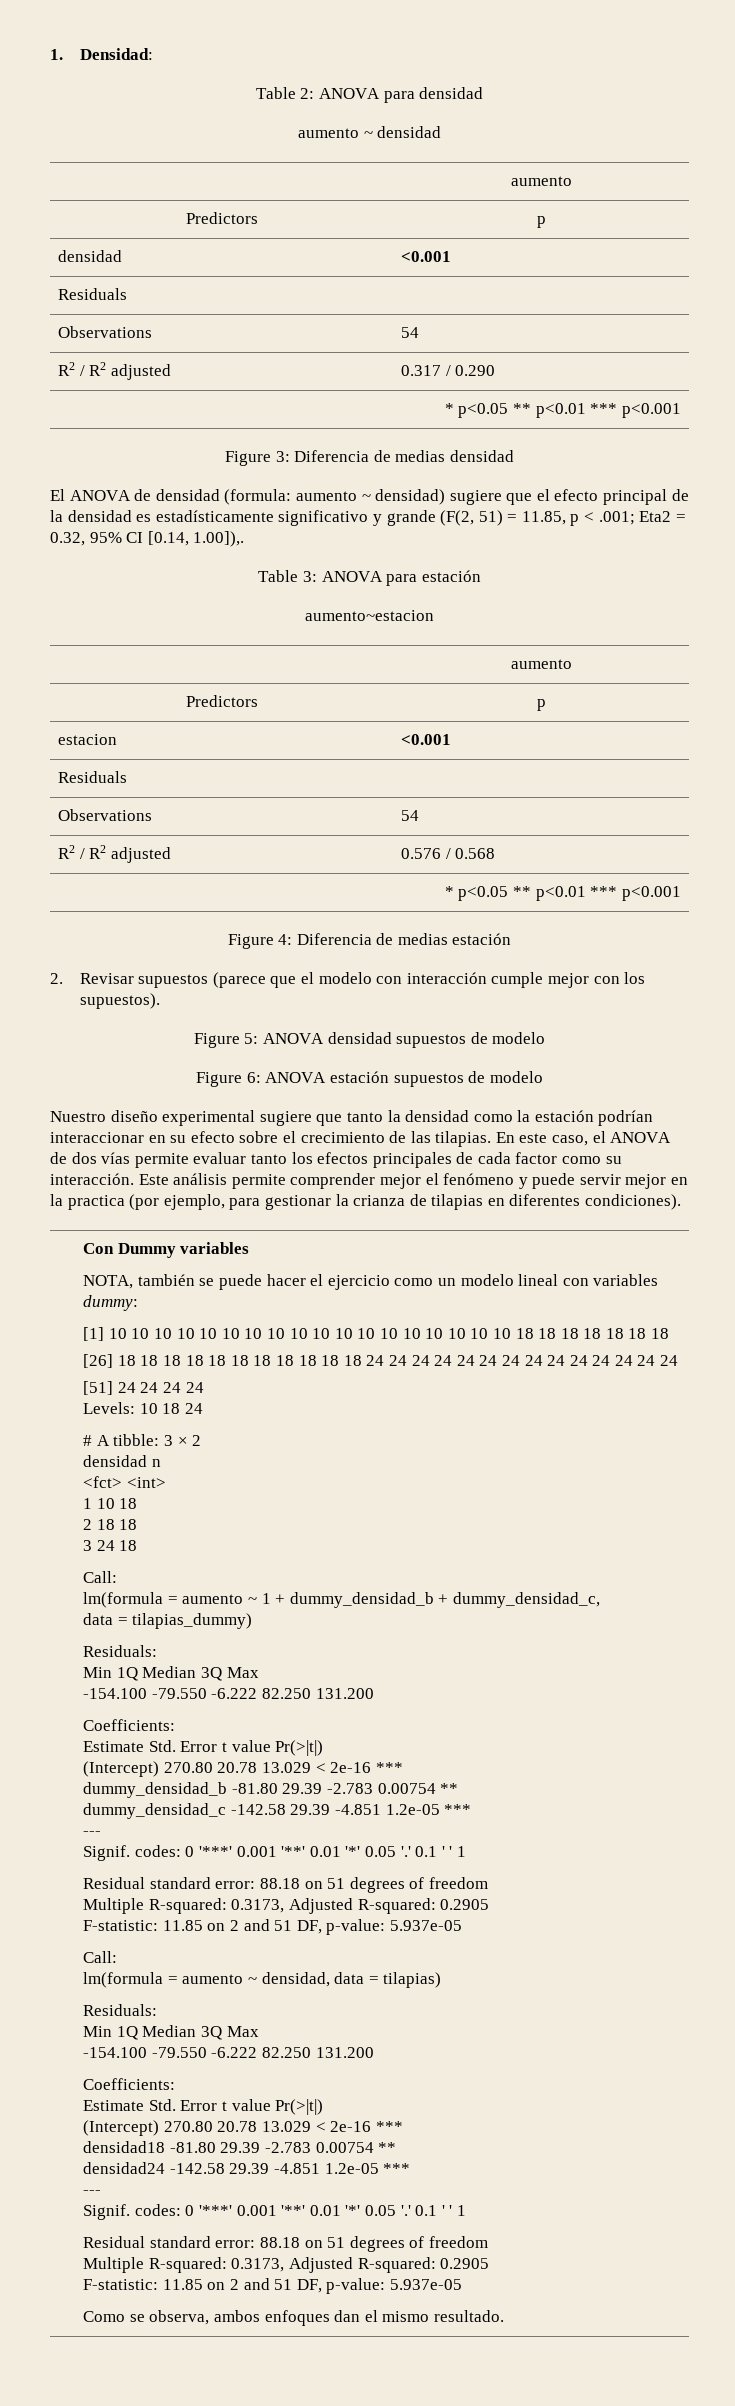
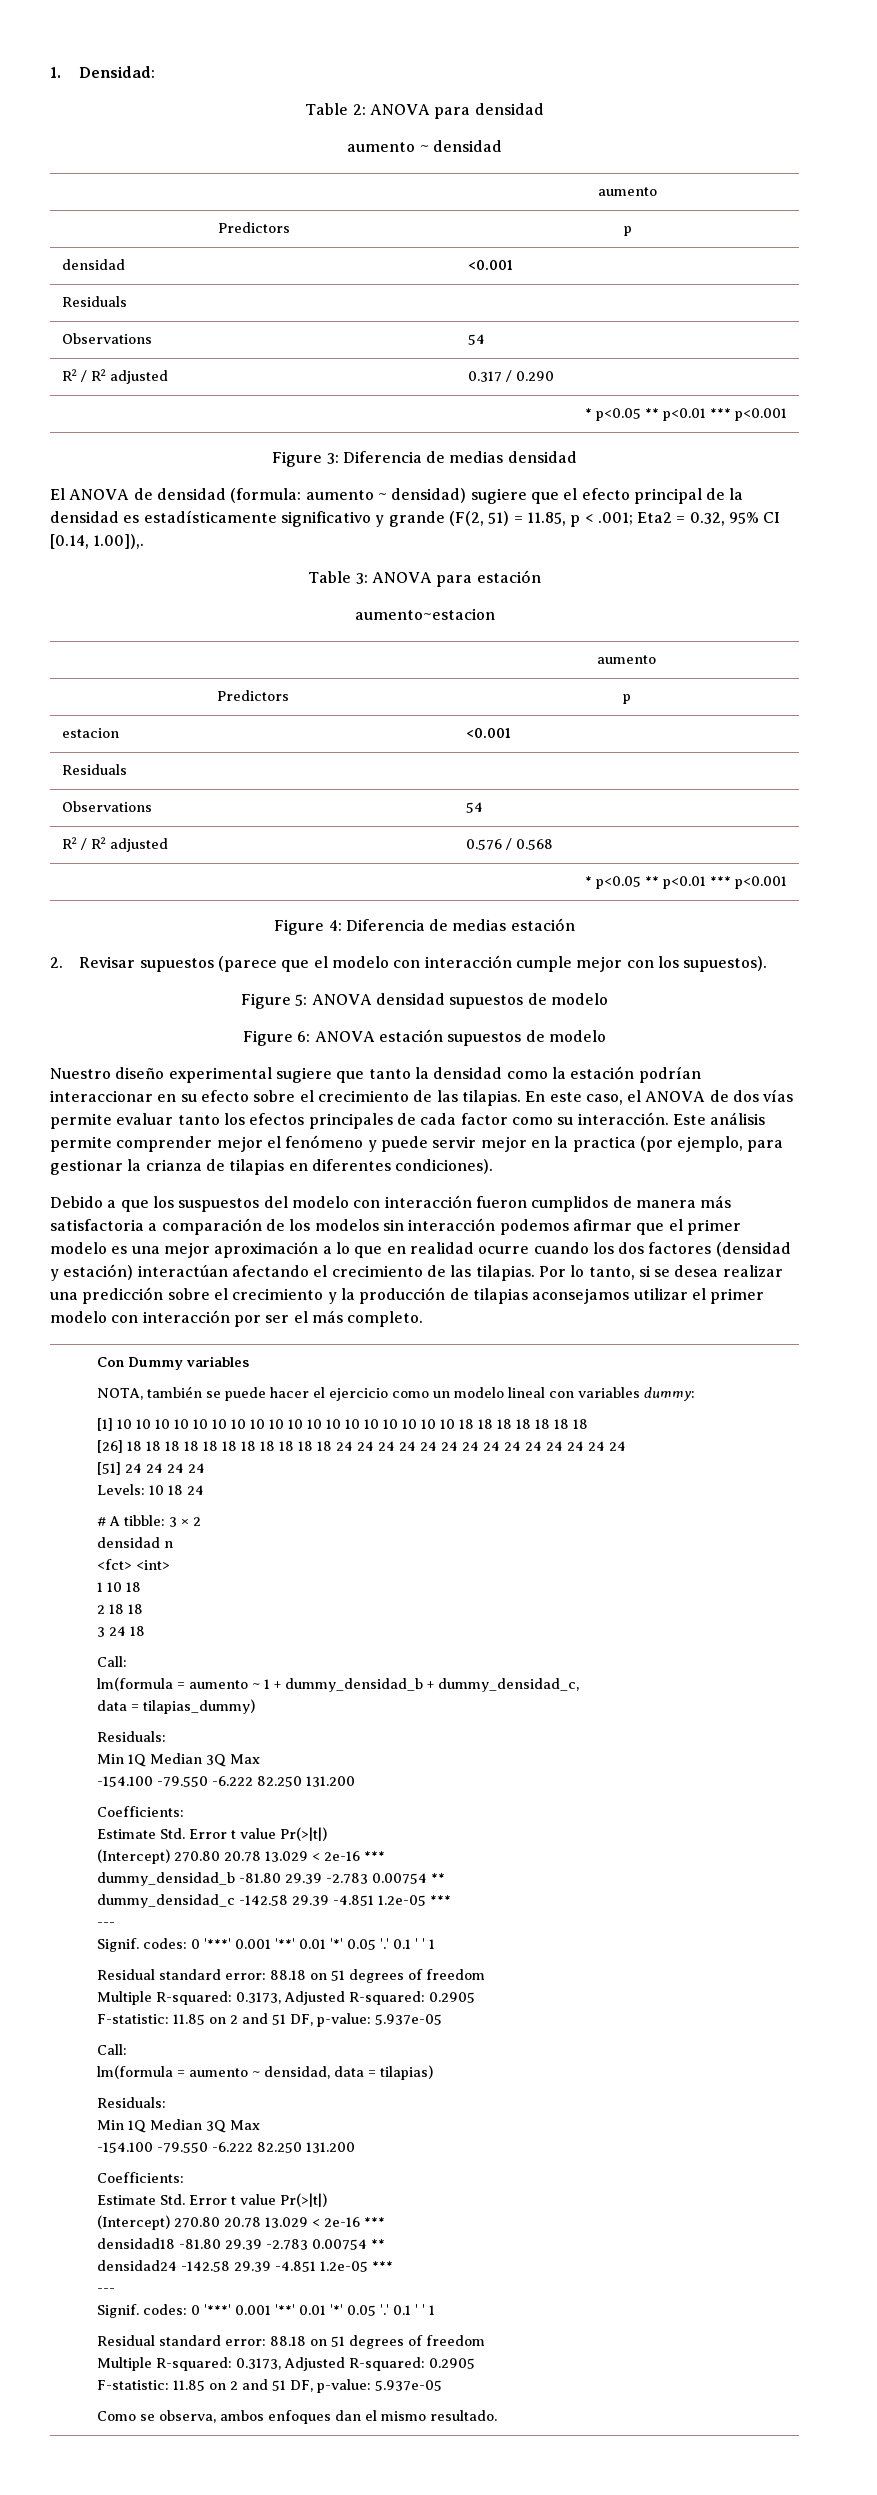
+ Debido a que los suspuestos del modelo con interacción fueron cumplidos de manera más satisfactoria a comparación de los modelos sin interacción podemos afirmar que el primer modelo es una mejor aproximación a lo que en realidad ocurre cuando los dos factores (densidad y estación) interactúan afectando el crecimiento de las tilapias. Por lo tanto, si se desea realizar una predicción sobre el crecimiento y la producción de tilapias aconsejamos utilizar el primer modelo con interacción por ser el más completo.

